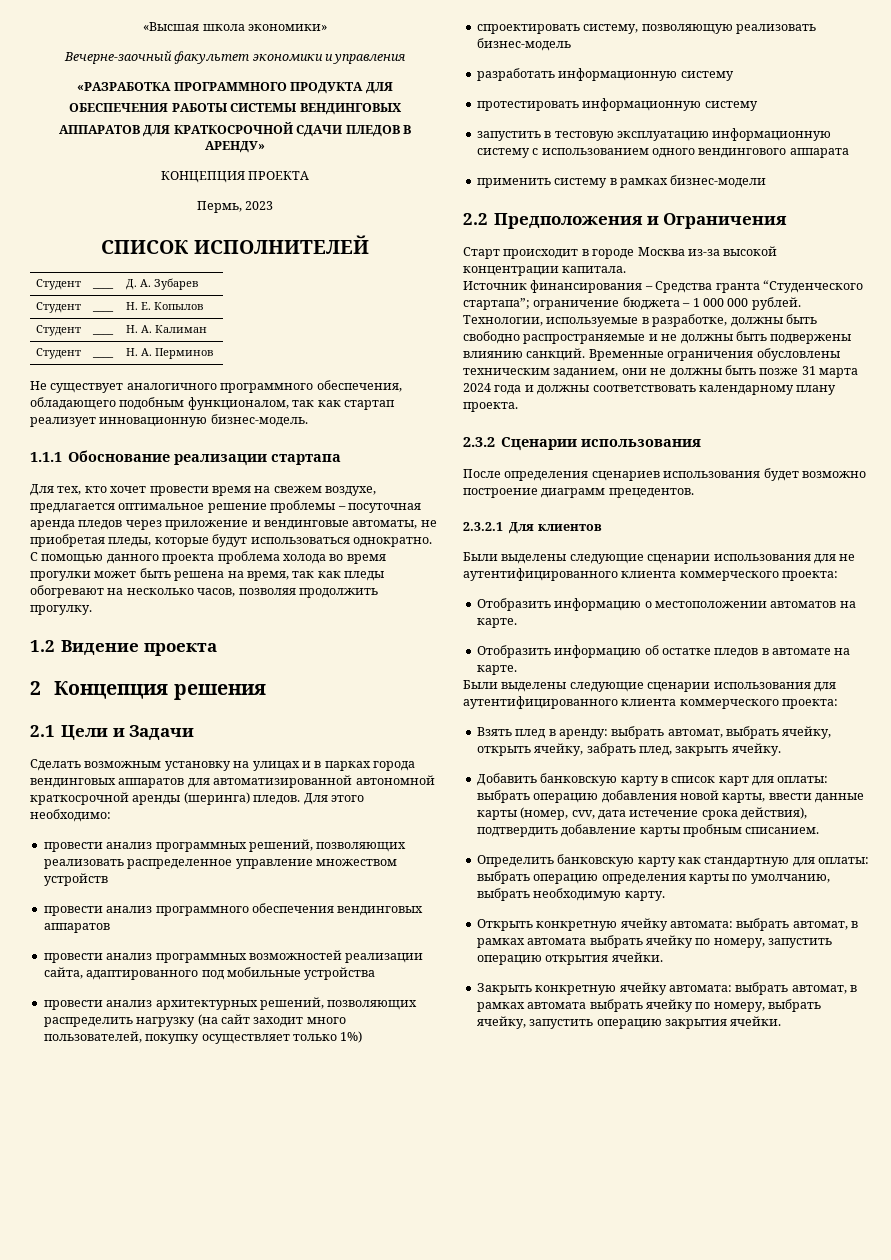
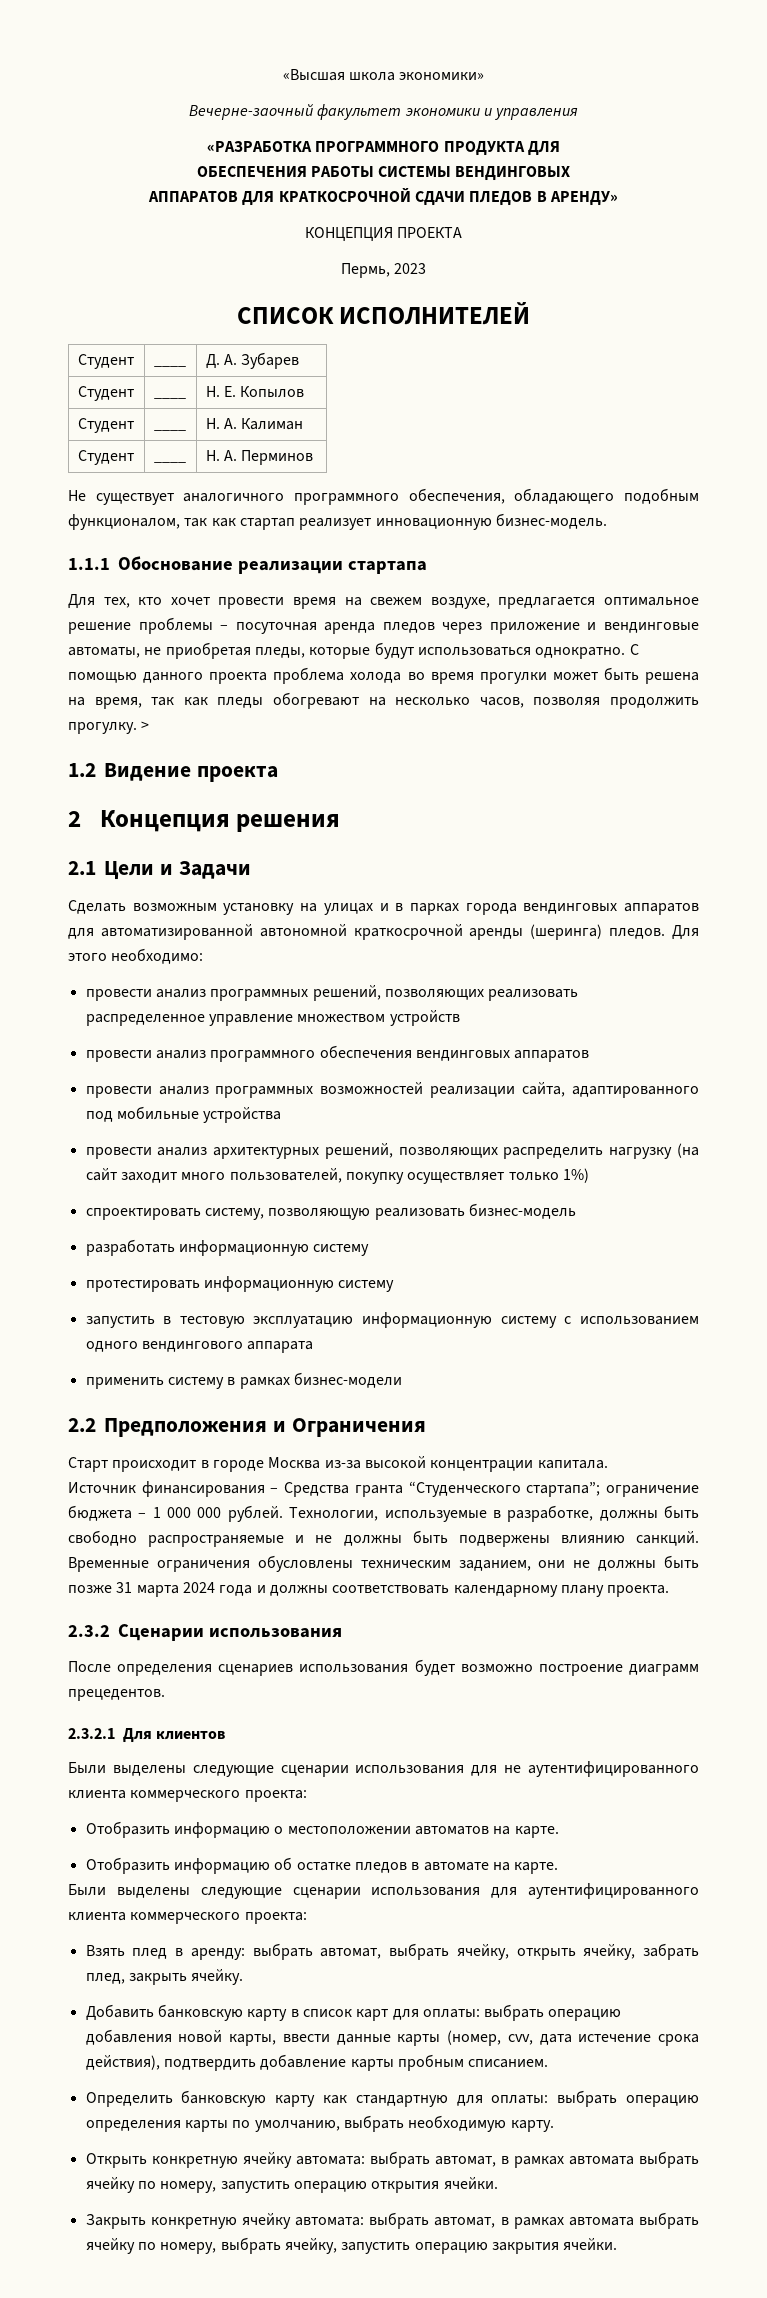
+ >

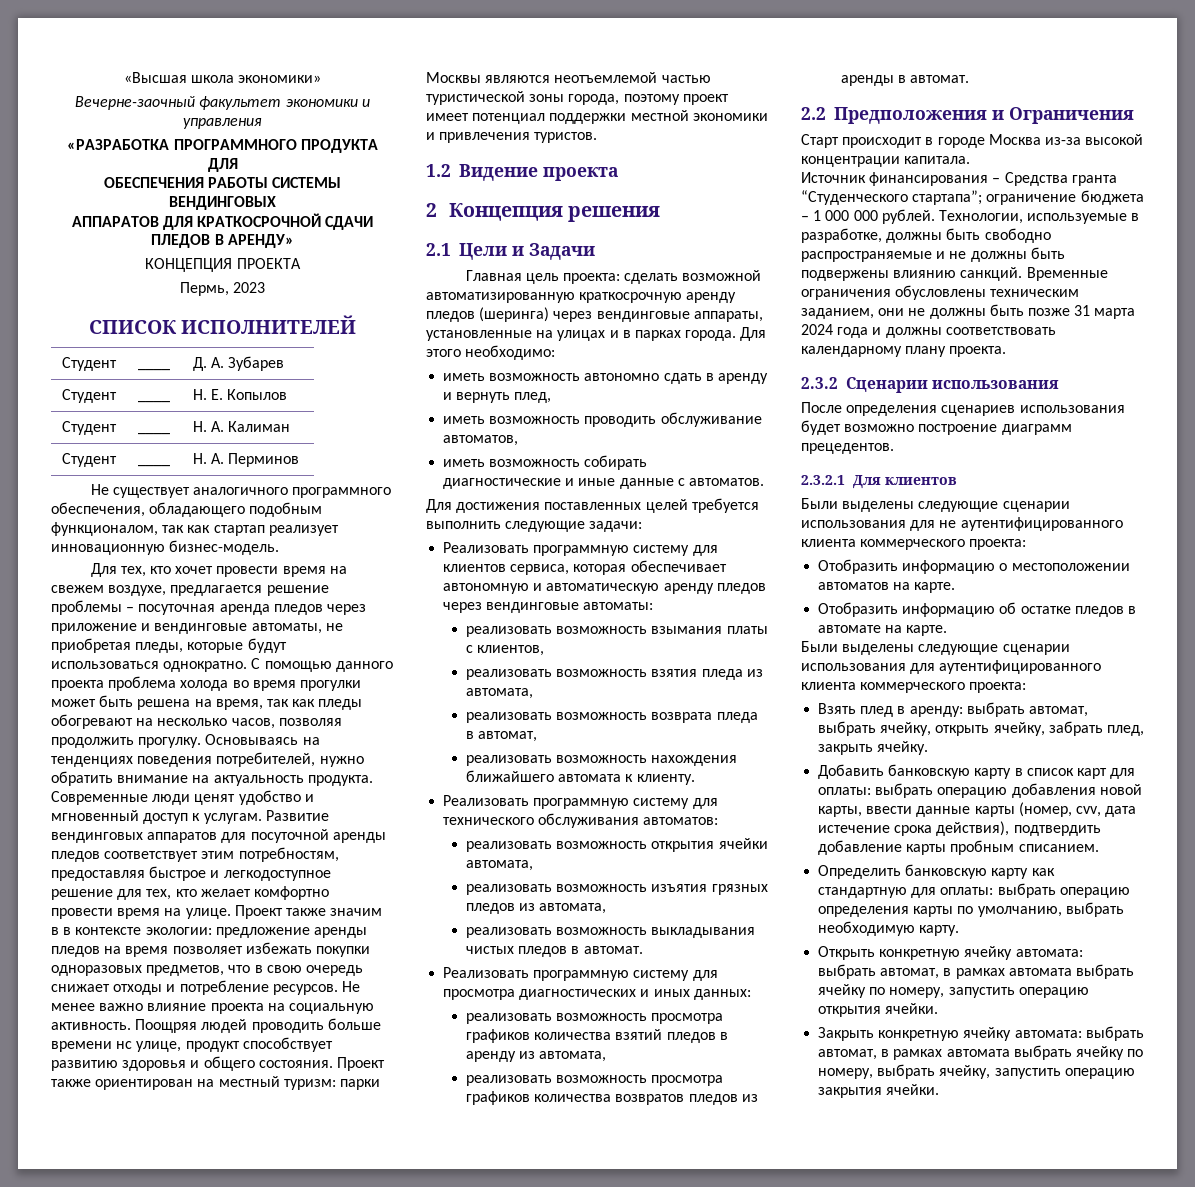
- 1.1.1 Обоснование реализации стартапа
- Для тех, кто хочет провести время на свежем воздухе, предлагается оптимальное решение проблемы – посуточная аренда пледов через приложение и вендинговые автоматы, не приобретая пледы, которые будут использоваться однократно.
+ Для тех, кто хочет провести время на свежем воздухе, предлагается решение проблемы – посуточная аренда пледов через приложение и вендинговые автоматы, не приобретая пледы, которые будут использоваться однократно.
- >
+ Основываясь на тенденциях поведения потребителей, нужно обратить внимание на актуальность продукта. Современные люди ценят удобство и мгновенный доступ к услугам. Развитие вендинговых аппаратов для посуточной аренды пледов соответствует этим потребностям, предоставляя быстрое и легкодоступное решение для тех, кто желает комфортно провести время на улице. Проект также значим в в контексте экологии: предложение аренды пледов на время позволяет избежать покупки одноразовых предметов, что в свою очередь снижает отходы и потребление ресурсов. Не менее важно влияние проекта на социальную активность. Поощряя людей проводить больше времени нс улице, продукт способствует развитию здоровья и общего состояния. Проект также ориентирован на местный туризм: парки Москвы являются неотъемлемой частью туристической зоны города, поэтому проект имеет потенциал поддержки местной экономики и привлечения туристов.
- Сделать возможным установку на улицах и в парках города вендинговых аппаратов для автоматизированной автономной краткосрочной аренды (шеринга) пледов. Для этого необходимо:
- провести анализ программных решений, позволяющих реализовать распределенное управление множеством устройств
- провести анализ программного обеспечения вендинговых аппаратов
- провести анализ программных возможностей реализации сайта, адаптированного под мобильные устройства
- провести анализ архитектурных решений, позволяющих распределить нагрузку (на сайт заходит много пользователей, покупку осуществляет только 1%)
- спроектировать систему, позволяющую реализовать бизнес-модель
- разработать информационную систему
- протестировать информационную систему
- запустить в тестовую эксплуатацию информационную систему с использованием одного вендингового аппарата
- применить систему в рамках бизнес-модели
+ Главная цель проекта: сделать возможной автоматизированную краткосрочную аренду пледов (шеринга) через вендинговые аппараты, установленные на улицах и в парках города. Для этого необходимо:
+ иметь возможность автономно сдать в аренду и вернуть плед,
+ иметь возможность проводить обслуживание автоматов,
+ иметь возможность собирать диагностические и иные данные с автоматов.
+ Для достижения поставленных целей требуется выполнить следующие задачи:
+ Реализовать программную систему для клиентов сервиса, которая обеспечивает автономную и автоматическую аренду пледов через вендинговые автоматы:
+ реализовать возможность взымания платы с клиентов,
+ реализовать возможность взятия пледа из автомата,
+ реализовать возможность возврата пледа в автомат,
+ реализовать возможность нахождения ближайшего автомата к клиенту.
+ Реализовать программную систему для технического обслуживания автоматов:
+ реализовать возможность открытия ячейки автомата,
+ реализовать возможность изъятия грязных пледов из автомата,
+ реализовать возможность выкладывания чистых пледов в автомат.
+ Реализовать программную систему для просмотра диагностических и иных данных:
+ реализовать возможность просмотра графиков количества взятий пледов в аренду из автомата,
+ реализовать возможность просмотра графиков количества возвратов пледов из аренды в автомат.

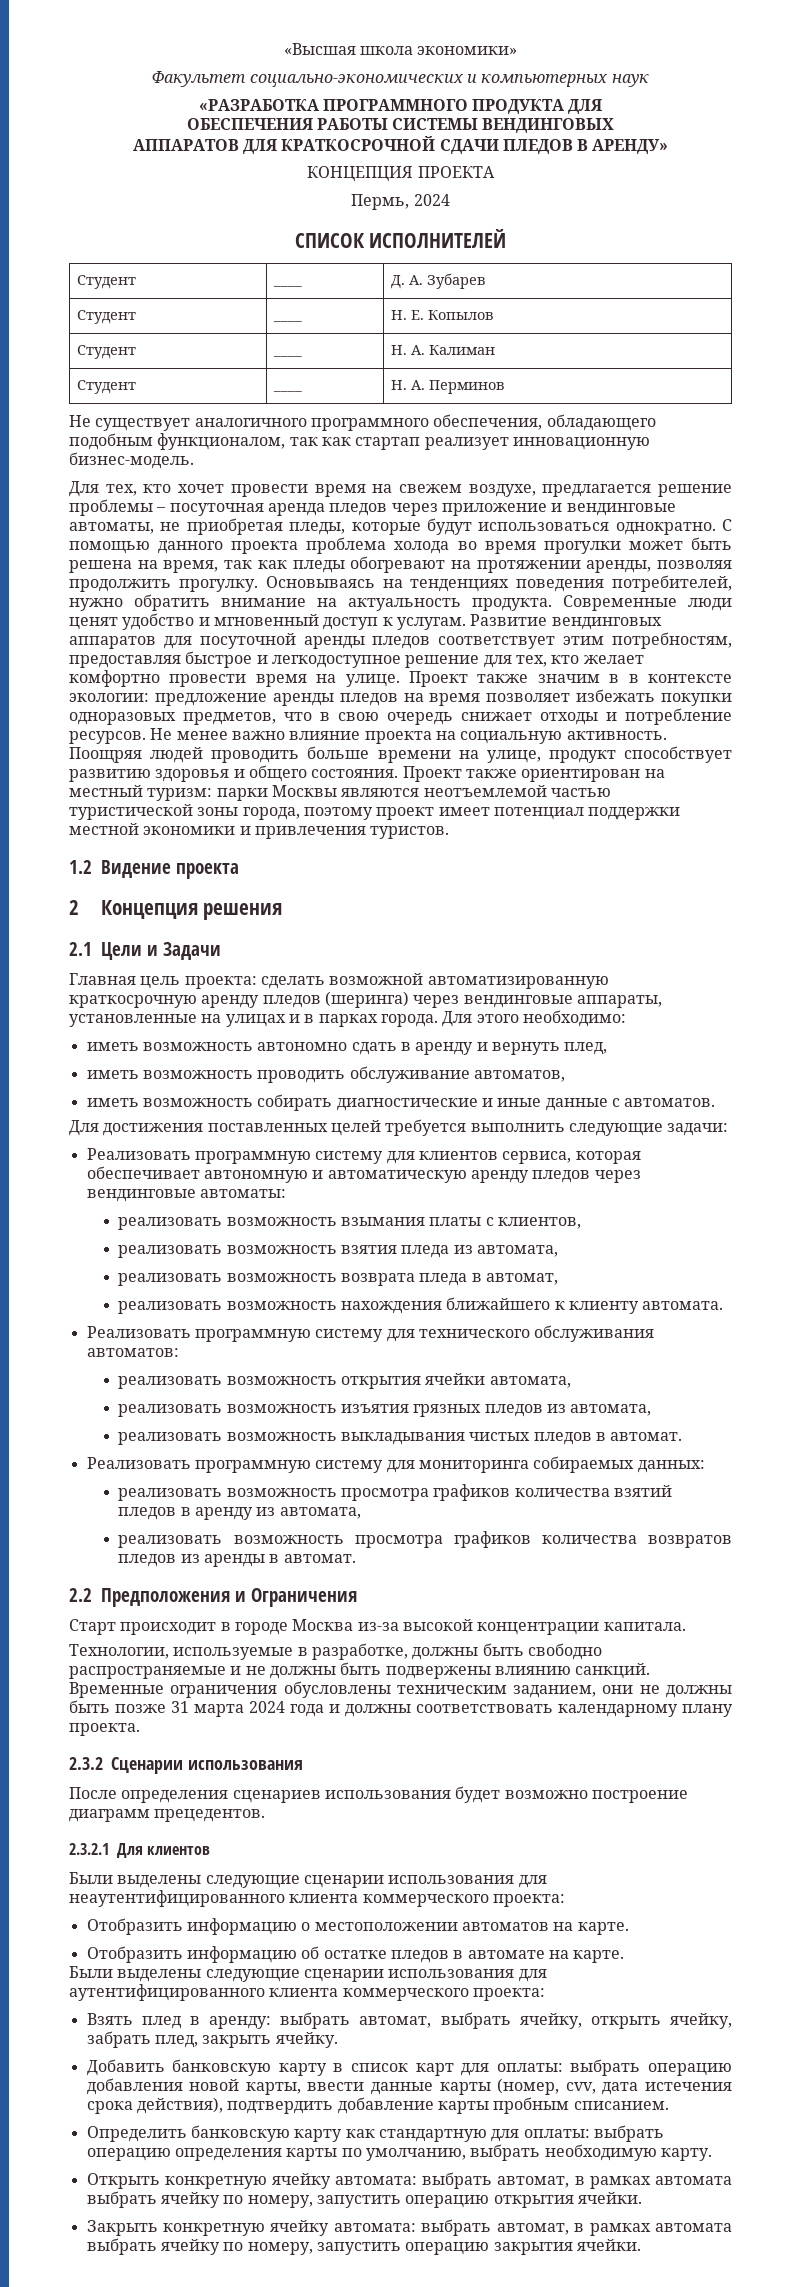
- Вечерне-заочный факультет экономики и управления
+ Факультет социально-экономических и компьютерных наук
- Пермь, 2023
+ Пермь, 2024
- С помощью данного проекта проблема холода во время прогулки может быть решена на время, так как пледы обогревают на несколько часов, позволяя продолжить прогулку.
+ С помощью данного проекта проблема холода во время прогулки может быть решена на время, так как пледы обогревают на протяжении аренды, позволяя продолжить прогулку.
- Поощряя людей проводить больше времени нс улице, продукт способствует развитию здоровья и общего состояния.
+ Поощряя людей проводить больше времени на улице, продукт способствует развитию здоровья и общего состояния.
- реализовать возможность нахождения ближайшего автомата к клиенту.
+ реализовать возможность нахождения ближайшего к клиенту автомата.
- Реализовать программную систему для просмотра диагностических и иных данных:
+ Реализовать программную систему для мониторинга собираемых данных:
- Источник финансирования – Средства гранта “Студенческого стартапа”; ограничение бюджета – 1 000 000 рублей.
- Были выделены следующие сценарии использования для не аутентифицированного клиента коммерческого проекта:
+ Были выделены следующие сценарии использования для неаутентифицированного клиента коммерческого проекта:
- Добавить банковскую карту в список карт для оплаты: выбрать операцию добавления новой карты, ввести данные карты (номер, cvv, дата истечение срока действия), подтвердить добавление карты пробным списанием.
+ Добавить банковскую карту в список карт для оплаты: выбрать операцию добавления новой карты, ввести данные карты (номер, cvv, дата истечения срока действия), подтвердить добавление карты пробным списанием.
- Закрыть конкретную ячейку автомата: выбрать автомат, в рамках автомата выбрать ячейку по номеру, выбрать ячейку, запустить операцию закрытия ячейки.
+ Закрыть конкретную ячейку автомата: выбрать автомат, в рамках автомата выбрать ячейку по номеру, запустить операцию закрытия ячейки.

